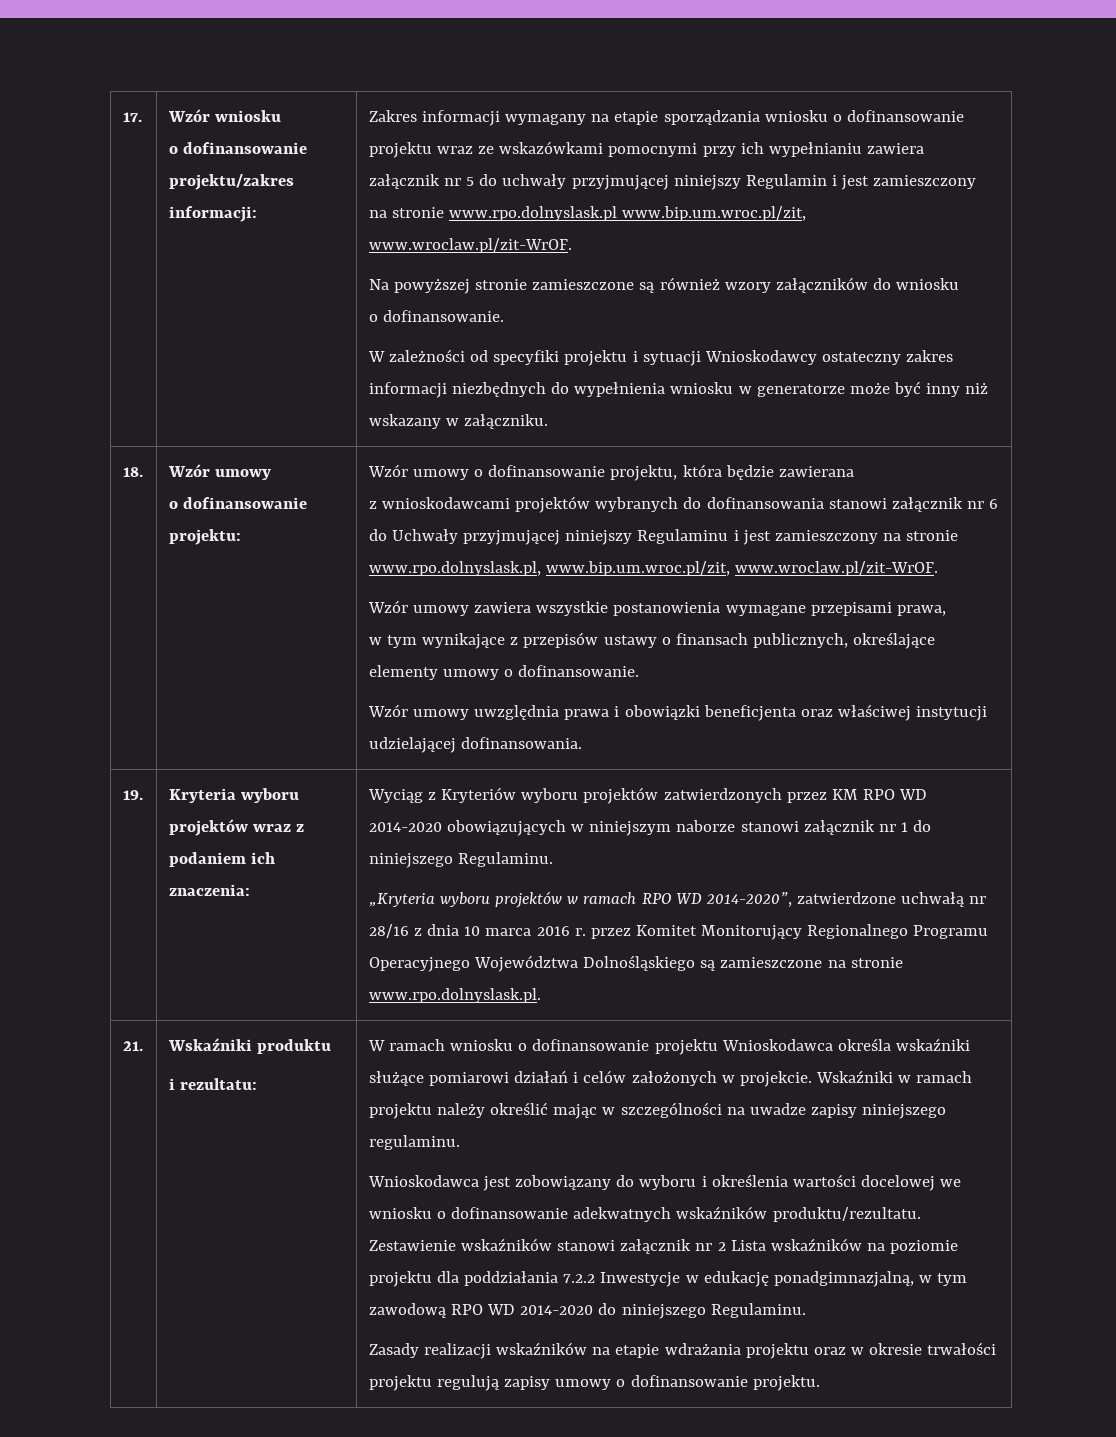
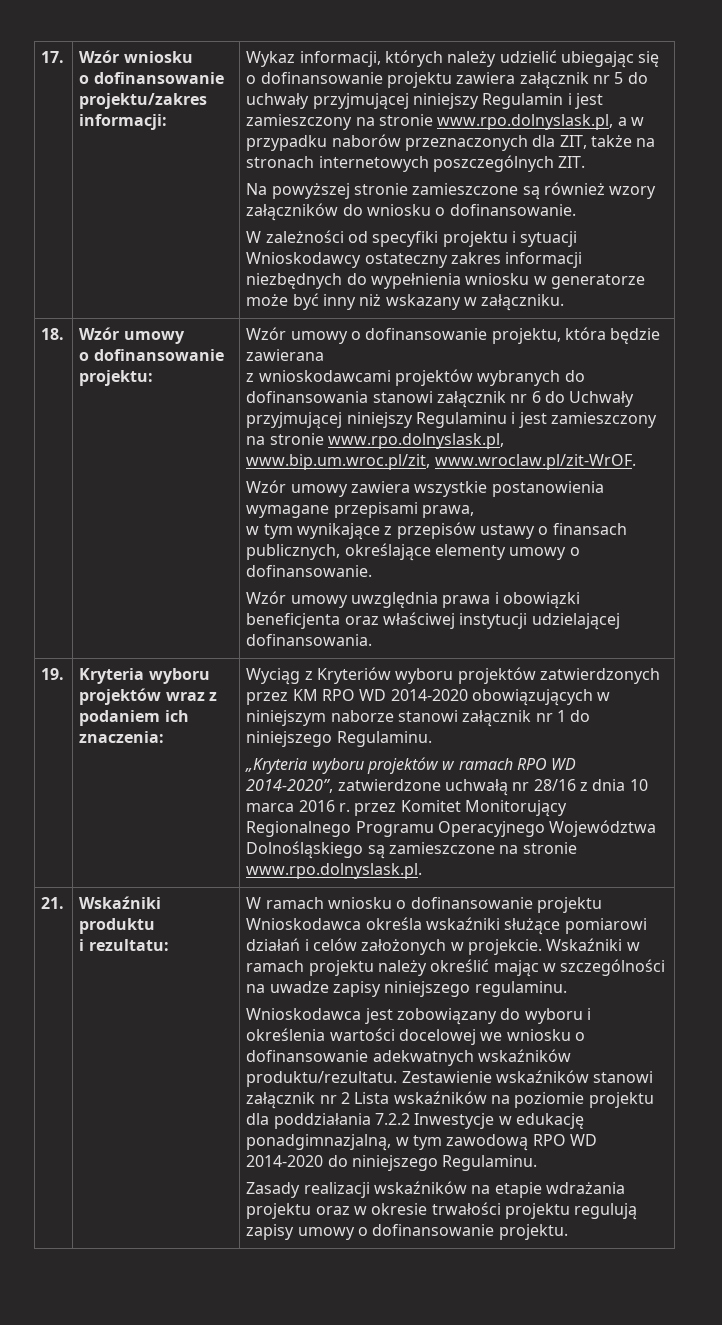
- Zakres informacji wymagany na etapie sporządzania wniosku o dofinansowanie projektu wraz ze wskazówkami pomocnymi przy ich wypełnianiu zawiera załącznik nr 5 do uchwały przyjmującej niniejszy Regulamin i jest zamieszczony na stronie www.rpo.dolnyslask.pl www.bip.um.wroc.pl/zit, www.wroclaw.pl/zit-WrOF.
+ Wykaz informacji, których należy udzielić ubiegając się o dofinansowanie projektu zawiera załącznik nr 5 do uchwały przyjmującej niniejszy Regulamin i jest zamieszczony na stronie www.rpo.dolnyslask.pl, a w przypadku naborów przeznaczonych dla ZIT, także na stronach internetowych poszczególnych ZIT.
- Na powyższej stronie zamieszczone są również wzory załączników do wniosku
- o dofinansowanie.
+ Na powyższej stronie zamieszczone są również wzory załączników do wniosku o dofinansowanie.

